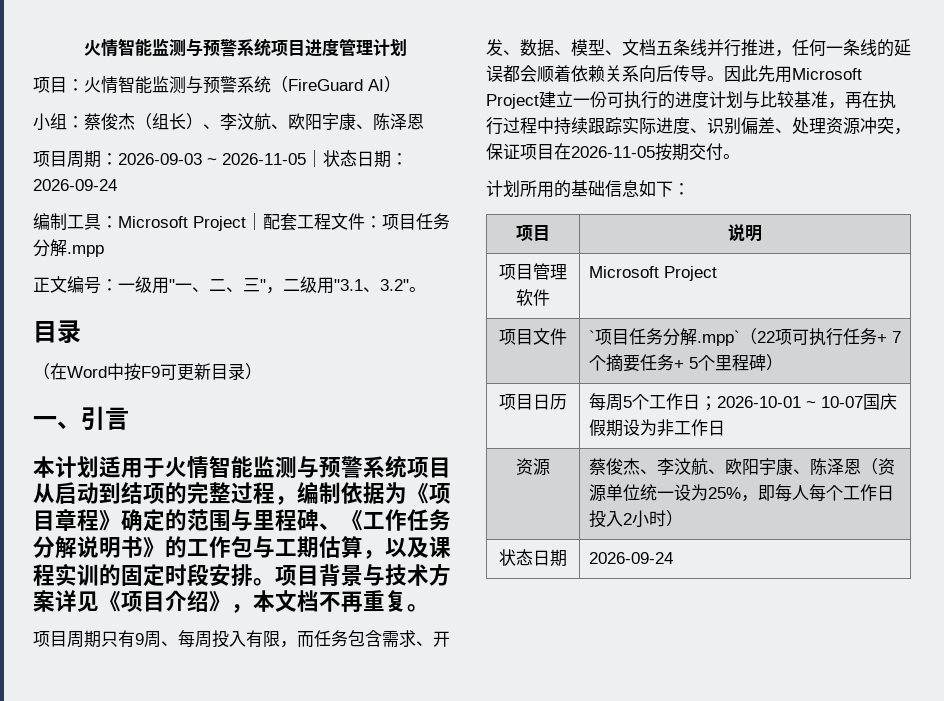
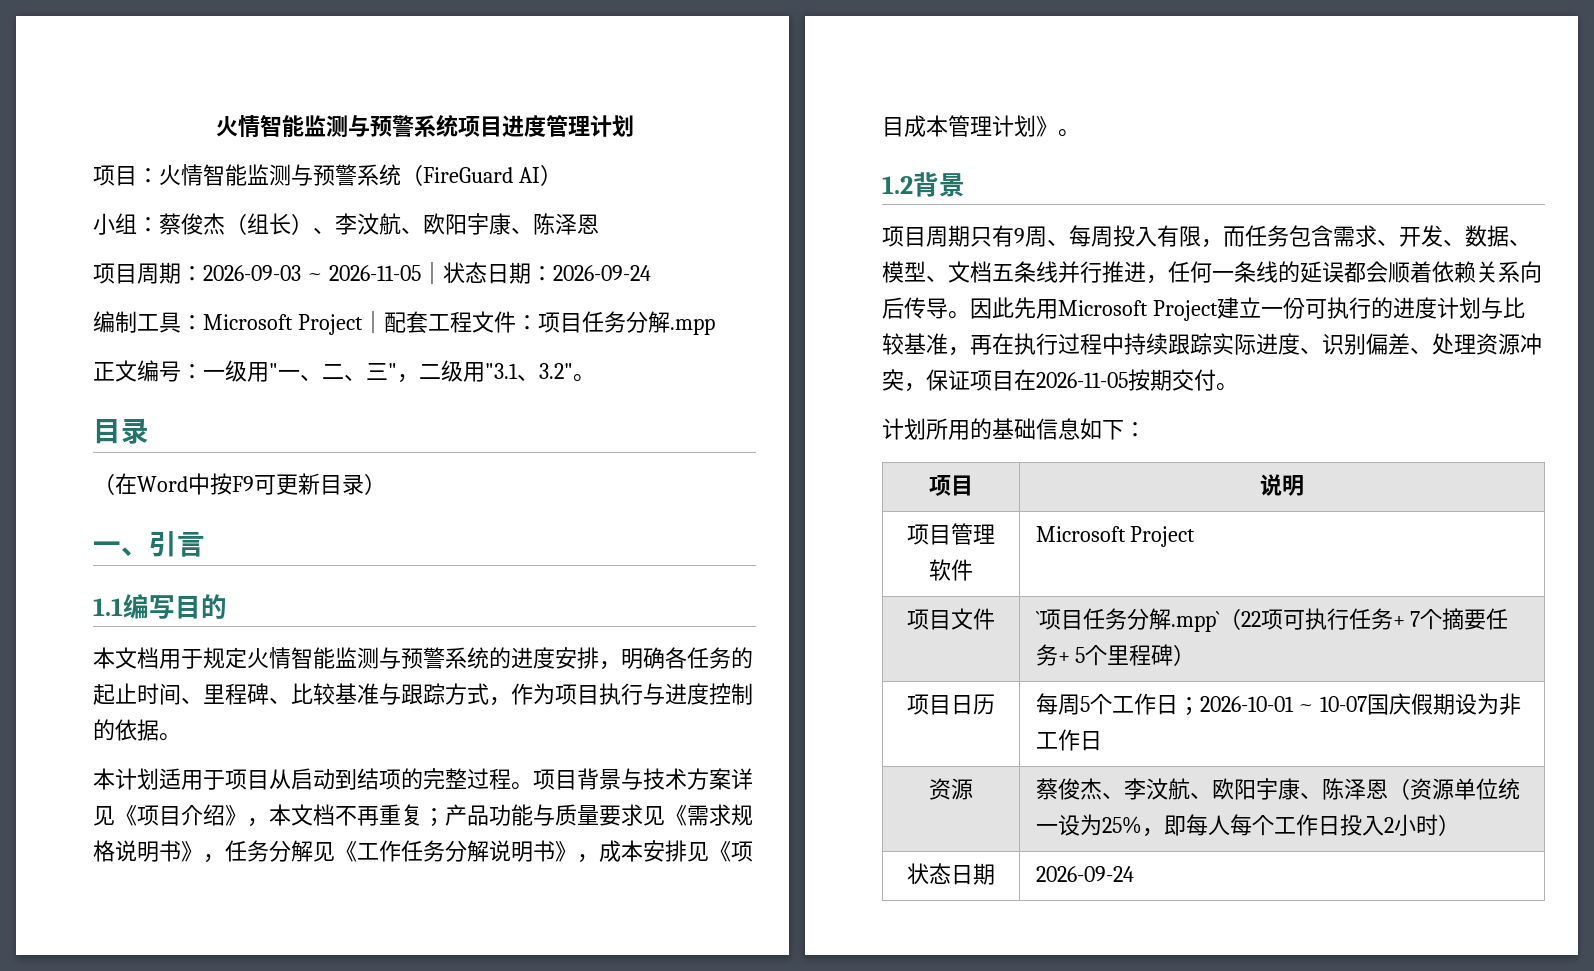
- 本计划适用于火情智能监测与预警系统项目从启动到结项的完整过程，编制依据为《项目章程》确定的范围与里程碑、《工作任务分解说明书》的工作包与工期估算，以及课程实训的固定时段安排。
+ 1.1编写目的
+ 本文档用于规定火情智能监测与预警系统的进度安排，明确各任务的起止时间、里程碑、比较基准与跟踪方式，作为项目执行与进度控制的依据。
+ 本计划适用于项目从启动到结项的完整过程。
- 项目背景与技术方案详见《项目介绍》，本文档不再重复。
+ 项目背景与技术方案详见《项目介绍》，本文档不再重复；产品功能与质量要求见《需求规格说明书》，任务分解见《工作任务分解说明书》，成本安排见《项目成本管理计划》。
+ 1.2背景

